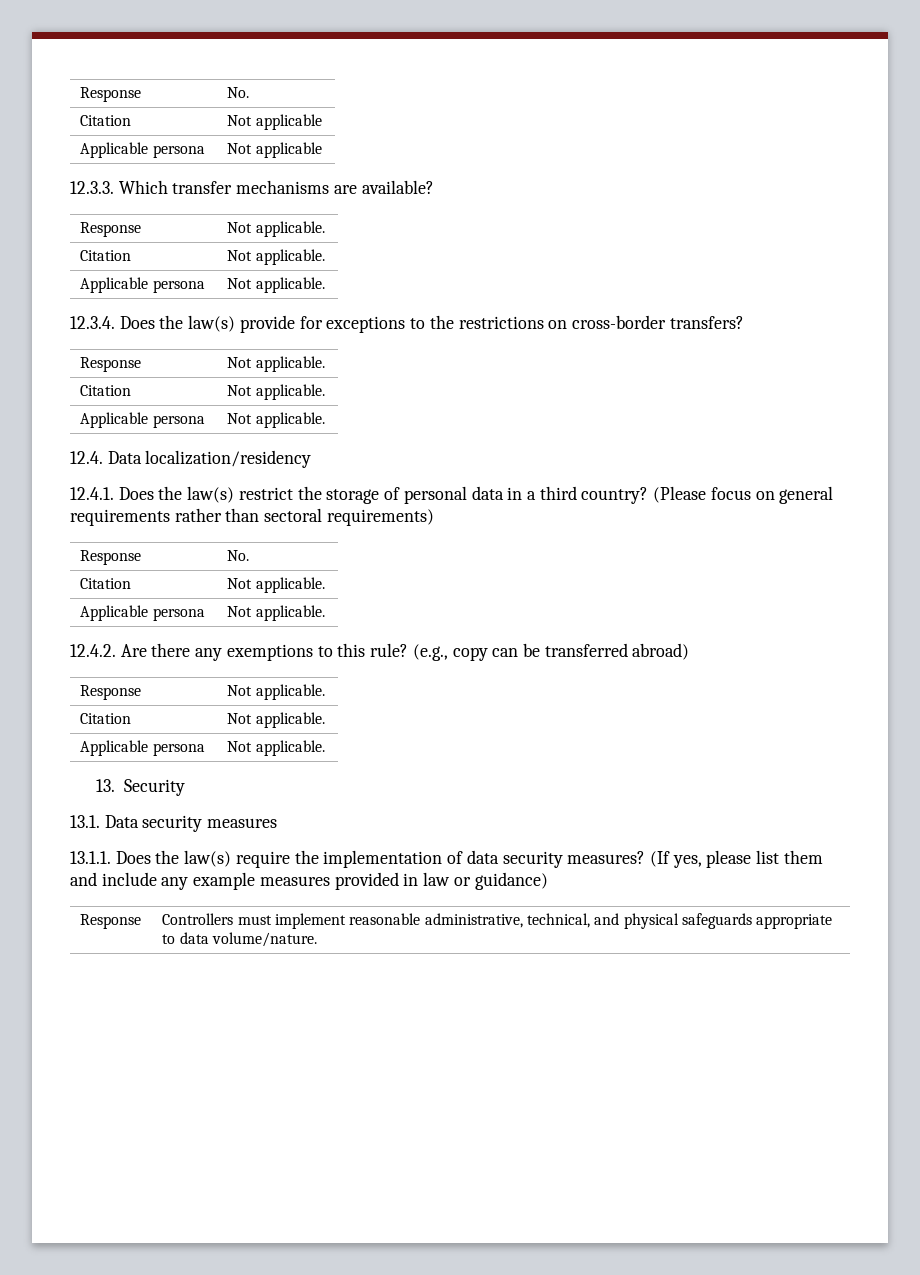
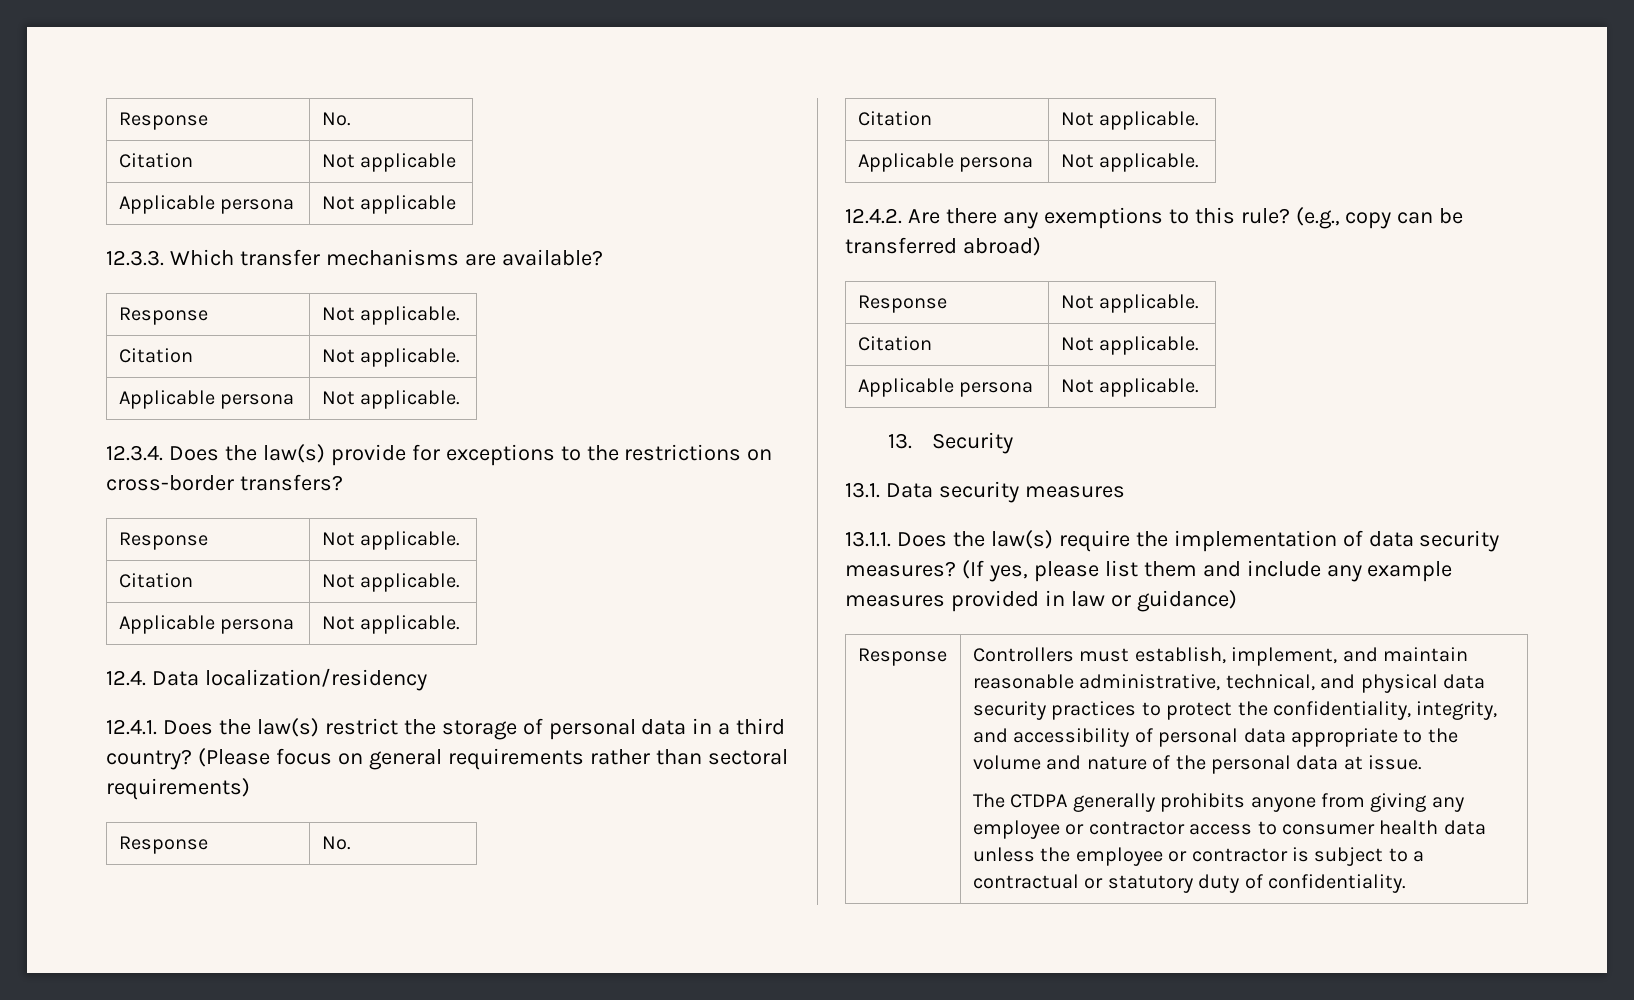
- Controllers must implement reasonable administrative, technical, and physical safeguards appropriate to data volume/nature.
+ Controllers must establish, implement, and maintain reasonable administrative, technical, and physical data security practices to protect the confidentiality, integrity, and accessibility of personal data appropriate to the volume and nature of the personal data at issue.
+ The CTDPA generally prohibits anyone from giving any employee or contractor access to consumer health data unless the employee or contractor is subject to a contractual or statutory duty of confidentiality.

